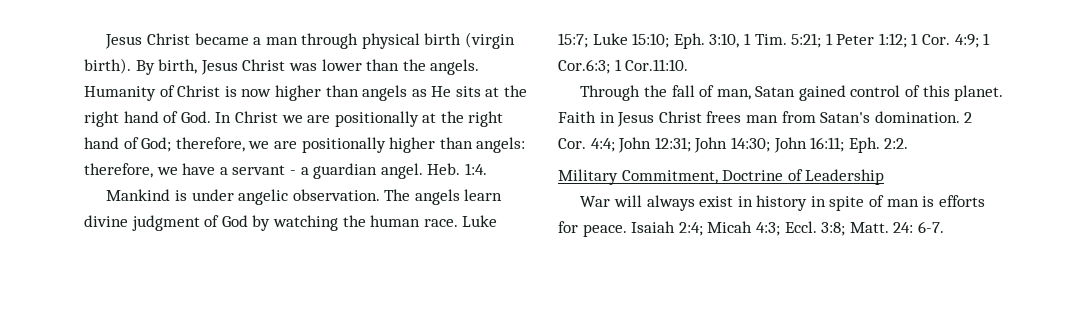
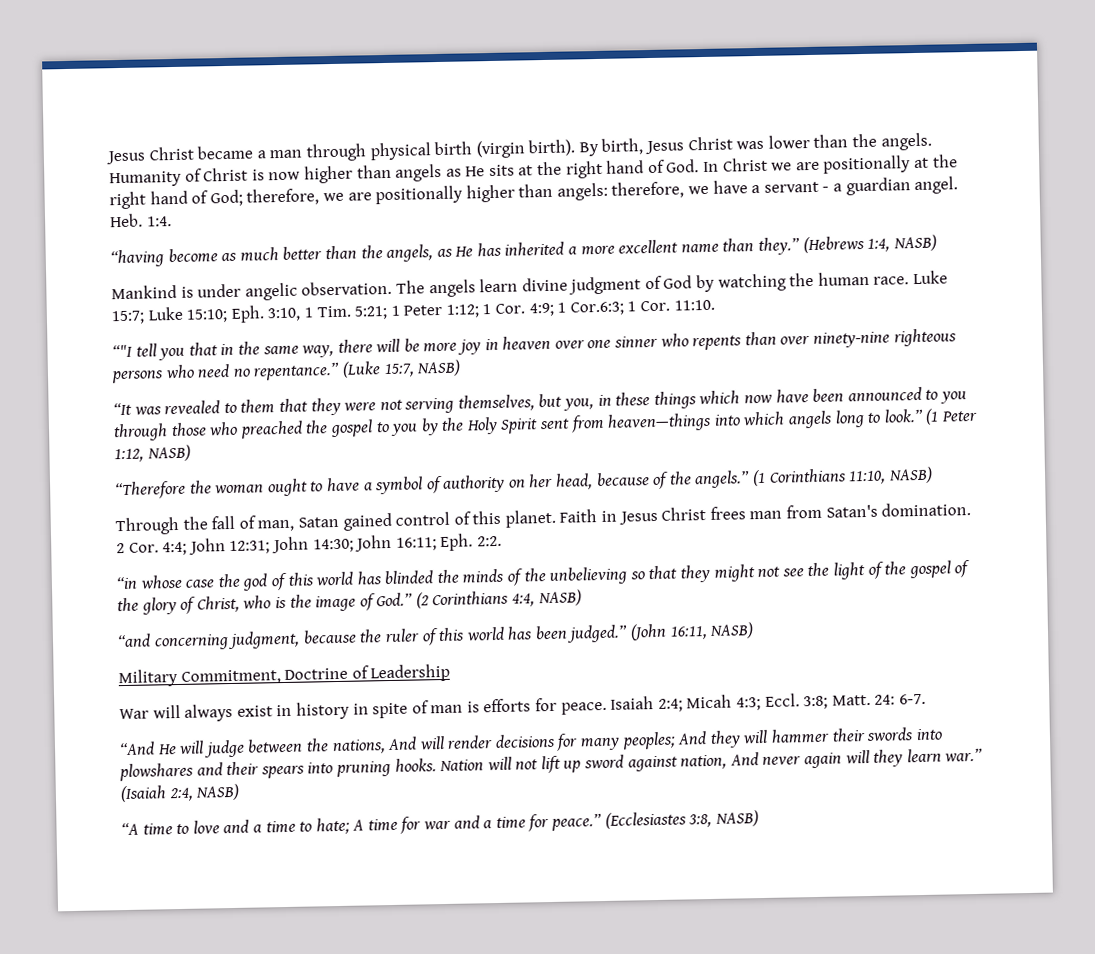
+ “having become as much better than the angels, as He has inherited a more excellent name than they.” (Hebrews 1:4, NASB)
- Luke 15:7; Luke 15:10; Eph. 3:10, 1 Tim. 5:21; 1 Peter 1:12; 1 Cor. 4:9; 1 Cor.6:3; 1 Cor.11:10.
+ Luke 15:7; Luke 15:10; Eph. 3:10, 1 Tim. 5:21; 1 Peter 1:12; 1 Cor. 4:9; 1 Cor.6:3; 1 Cor. 11:10.
+ “"I tell you that in the same way, there will be more joy in heaven over one sinner who repents than over ninety-nine righteous persons who need no repentance.” (Luke 15:7, NASB)
+ “It was revealed to them that they were not serving themselves, but you, in these things which now have been announced to you through those who preached the gospel to you by the Holy Spirit sent from heaven—things into which angels long to look.” (1 Peter 1:12, NASB)
+ “Therefore the woman ought to have a symbol of authority on her head, because of the angels.” (1 Corinthians 11:10, NASB)
+ “in whose case the god of this world has blinded the minds of the unbelieving so that they might not see the light of the gospel of the glory of Christ, who is the image of God.” (2 Corinthians 4:4, NASB)
+ “and concerning judgment, because the ruler of this world has been judged.” (John 16:11, NASB)
+ “And He will judge between the nations, And will render decisions for many peoples; And they will hammer their swords into plowshares and their spears into pruning hooks. Nation will not lift up sword against nation, And never again will they learn war.” (Isaiah 2:4, NASB)
+ “A time to love and a time to hate; A time for war and a time for peace.” (Ecclesiastes 3:8, NASB)

